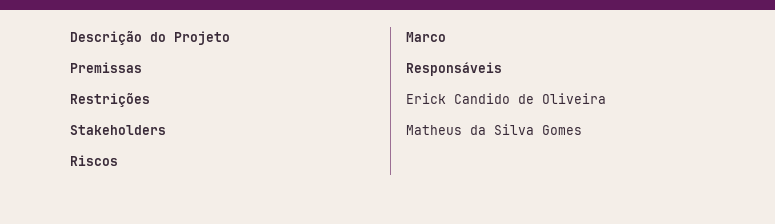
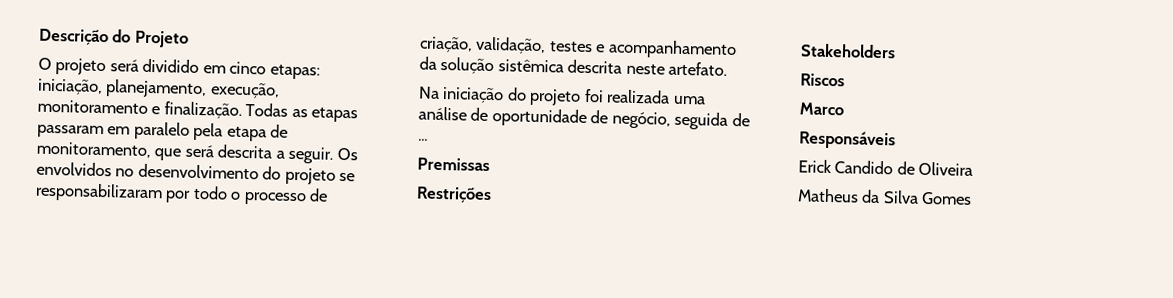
+ O projeto será dividido em cinco etapas: iniciação, planejamento, execução, monitoramento e finalização. Todas as etapas passaram em paralelo pela etapa de monitoramento, que será descrita a seguir. Os envolvidos no desenvolvimento do projeto se responsabilizaram por todo o processo de criação, validação, testes e acompanhamento da solução sistêmica descrita neste artefato.
+ Na iniciação do projeto foi realizada uma análise de oportunidade de negócio, seguida de ...

